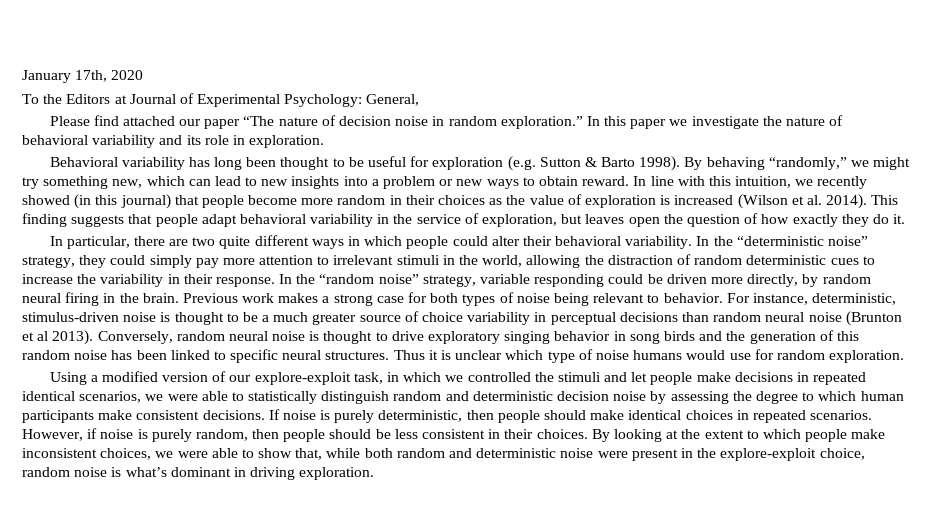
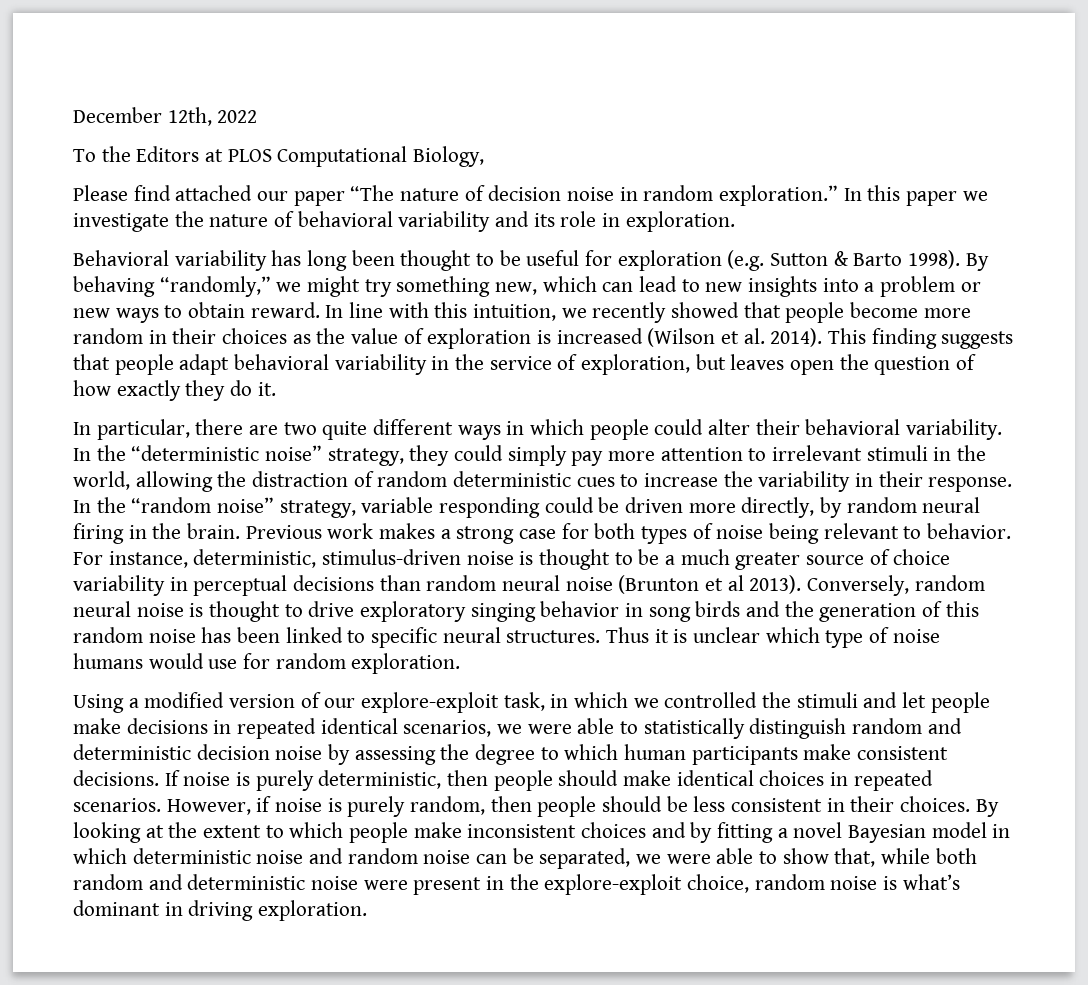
- January 17th, 2020
+ December 12th, 2022
- To the Editors at Journal of Experimental Psychology: General,
+ To the Editors at PLOS Computational Biology,
- In line with this intuition, we recently showed (in this journal) that people become more random in their choices as the value of exploration is increased (Wilson et al. 2014).
+ In line with this intuition, we recently showed that people become more random in their choices as the value of exploration is increased (Wilson et al. 2014).
- By looking at the extent to which people make inconsistent choices, we were able to show that, while both random and deterministic noise were present in the explore-exploit choice, random noise is what’s dominant in driving exploration.
+ By looking at the extent to which people make inconsistent choices and by fitting a novel Bayesian model in which deterministic noise and random noise can be separated, we were able to show that, while both random and deterministic noise were present in the explore-exploit choice, random noise is what’s dominant in driving exploration.

